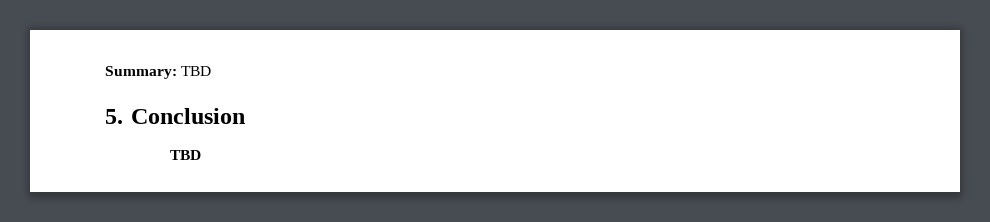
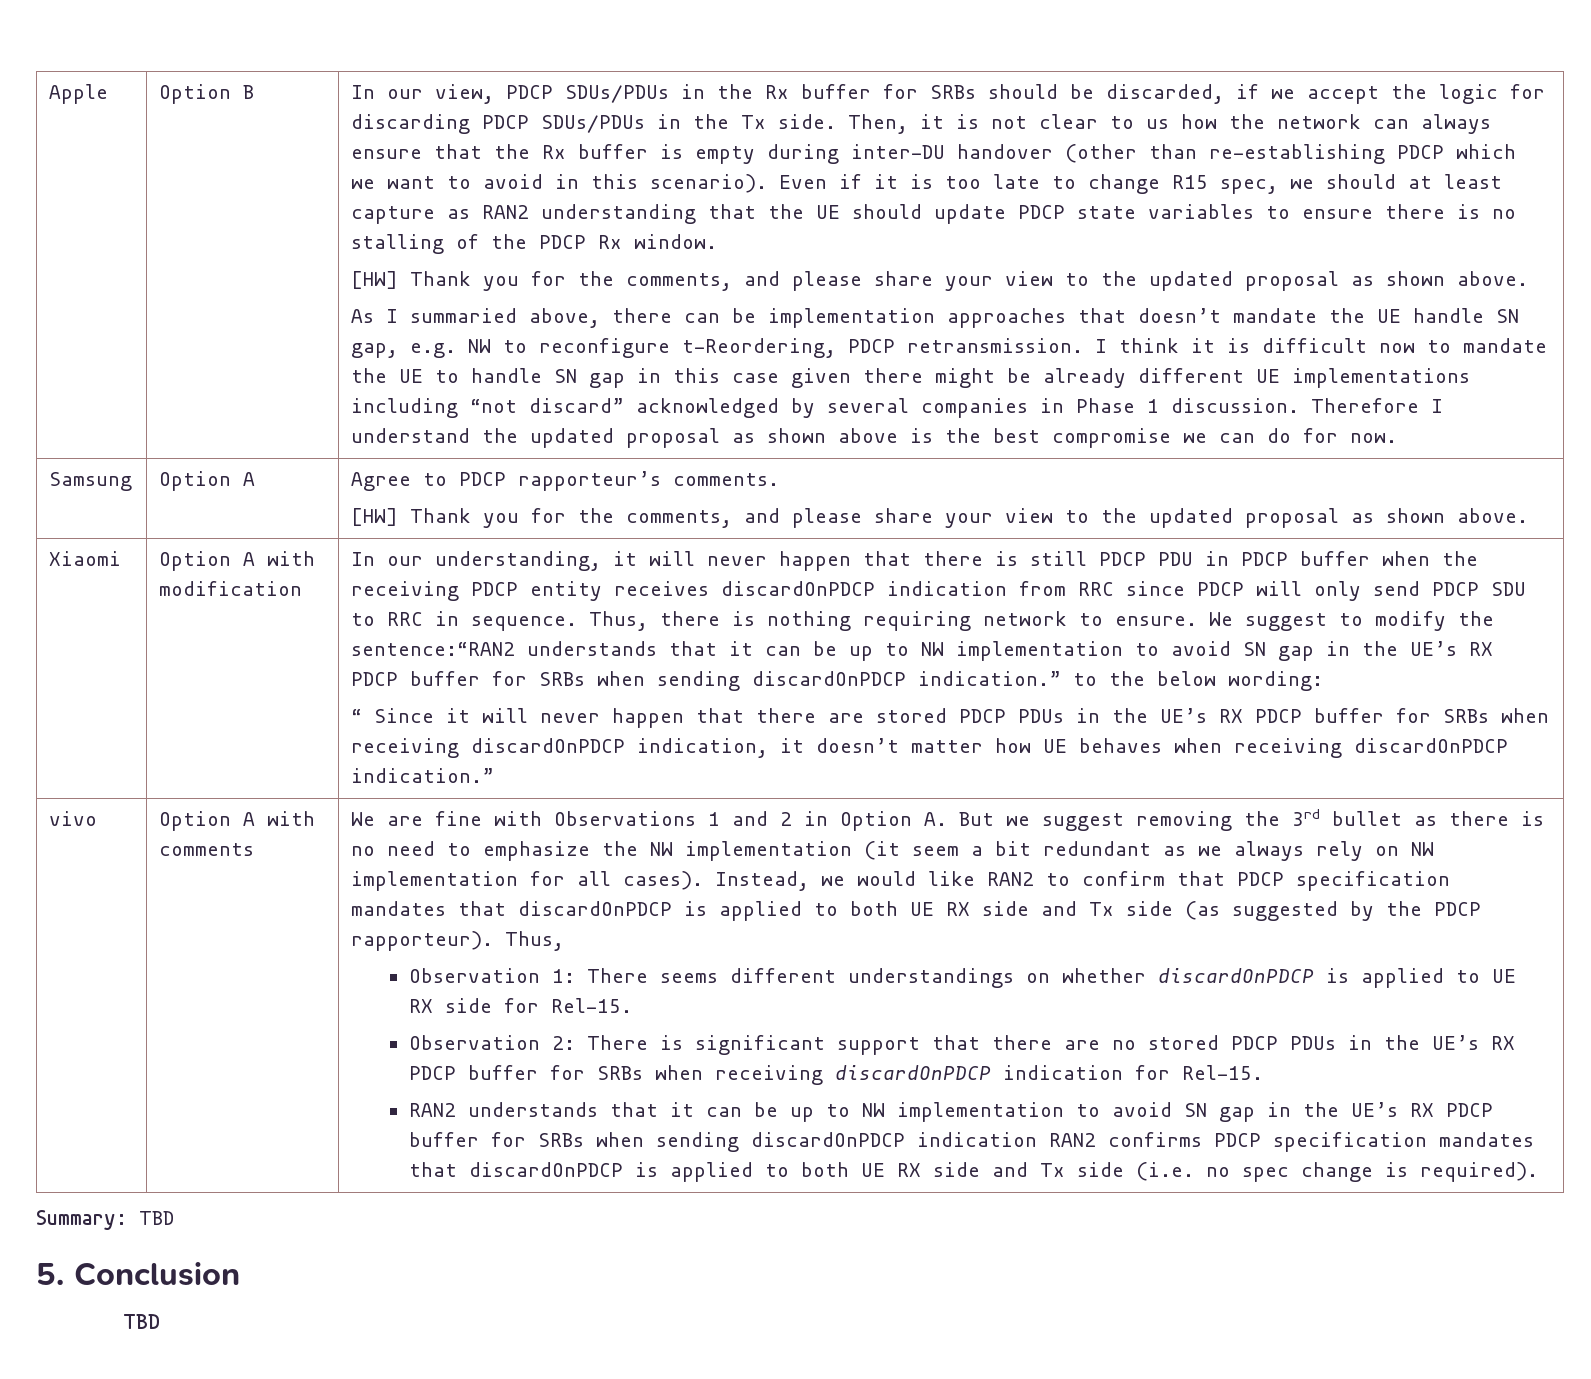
+ Apple | Option B | In our view, PDCP SDUs/PDUs in the Rx buffer for SRBs should be discarded, if we accept the logic for discarding PDCP SDUs/PDUs in the Tx side. Then, it is not clear to us how the network can always ensure that the Rx buffer is empty during inter-DU handover (other than re-establishing PDCP which we want to avoid in this scenario). Even if it is too late to change R15 spec, we should at least capture as RAN2 understanding that the UE should update PDCP state variables to ensure there is no stalling of the PDCP Rx window.
+ [HW] Thank you for the comments, and please share your view to the updated proposal as shown above.
+ As I summaried above, there can be implementation approaches that doesn’t mandate the UE handle SN gap, e.g. NW to reconfigure t-Reordering, PDCP retransmission. I think it is difficult now to mandate the UE to handle SN gap in this case given there might be already different UE implementations including “not discard” acknowledged by several companies in Phase 1 discussion. Therefore I understand the updated proposal as shown above is the best compromise we can do for now.
+ Samsung | Option A | Agree to PDCP rapporteur’s comments.
+ [HW] Thank you for the comments, and please share your view to the updated proposal as shown above.
+ Xiaomi | Option A with modification | In our understanding, it will never happen that there is still PDCP PDU in PDCP buffer when the receiving PDCP entity receives discardOnPDCP indication from RRC since PDCP will only send PDCP SDU to RRC in sequence. Thus, there is nothing requiring network to ensure. We suggest to modify the sentence:“RAN2 understands that it can be up to NW implementation to avoid SN gap in the UE’s RX PDCP buffer for SRBs when sending discardOnPDCP indication.” to the below wording:
+ “ Since it will never happen that there are stored PDCP PDUs in the UE’s RX PDCP buffer for SRBs when receiving discardOnPDCP indication, it doesn’t matter how UE behaves when receiving discardOnPDCP indication.”
+ vivo | Option A with comments | We are fine with Observations 1 and 2 in Option A. But we suggest removing the 3rd bullet as there is no need to emphasize the NW implementation (it seem a bit redundant as we always rely on NW implementation for all cases). Instead, we would like RAN2 to confirm that PDCP specification mandates that discardOnPDCP is applied to both UE RX side and Tx side (as suggested by the PDCP rapporteur). Thus,
+ Observation 1: There seems different understandings on whether discardOnPDCP is applied to UE RX side for Rel-15.
+ Observation 2: There is significant support that there are no stored PDCP PDUs in the UE’s RX PDCP buffer for SRBs when receiving discardOnPDCP indication for Rel-15.
+ RAN2 understands that it can be up to NW implementation to avoid SN gap in the UE’s RX PDCP buffer for SRBs when sending discardOnPDCP indication RAN2 confirms PDCP specification mandates that discardOnPDCP is applied to both UE RX side and Tx side (i.e. no spec change is required).

